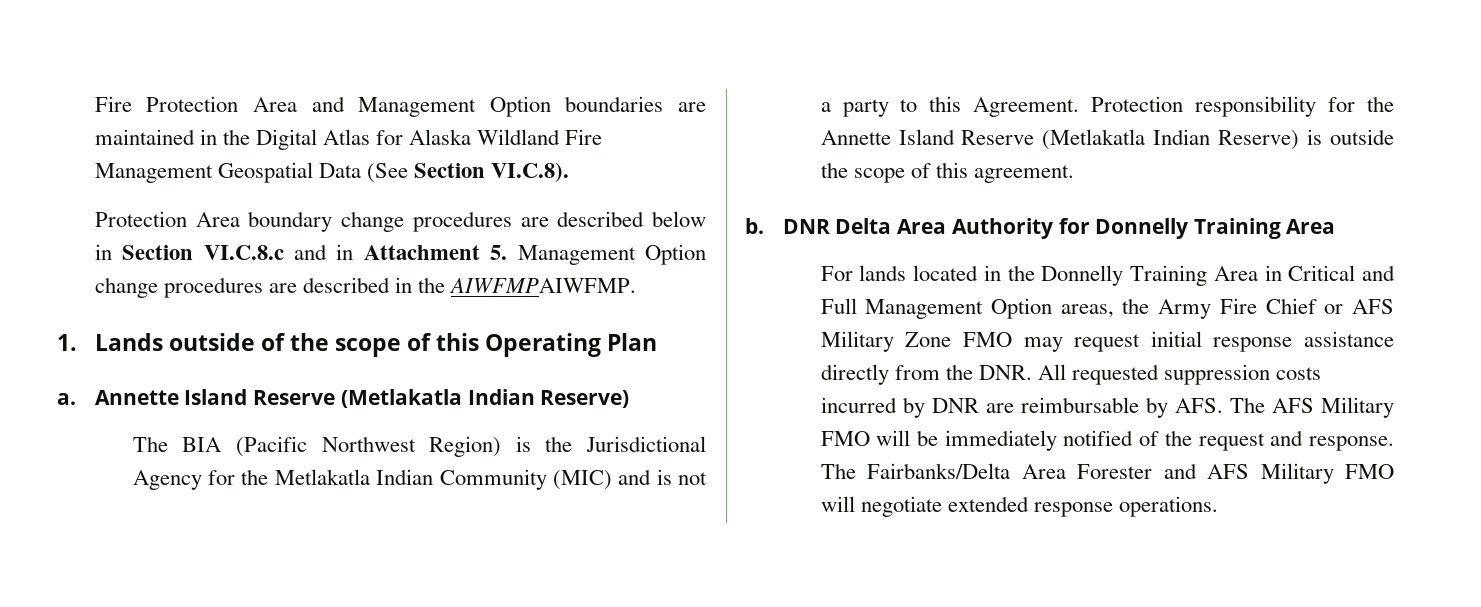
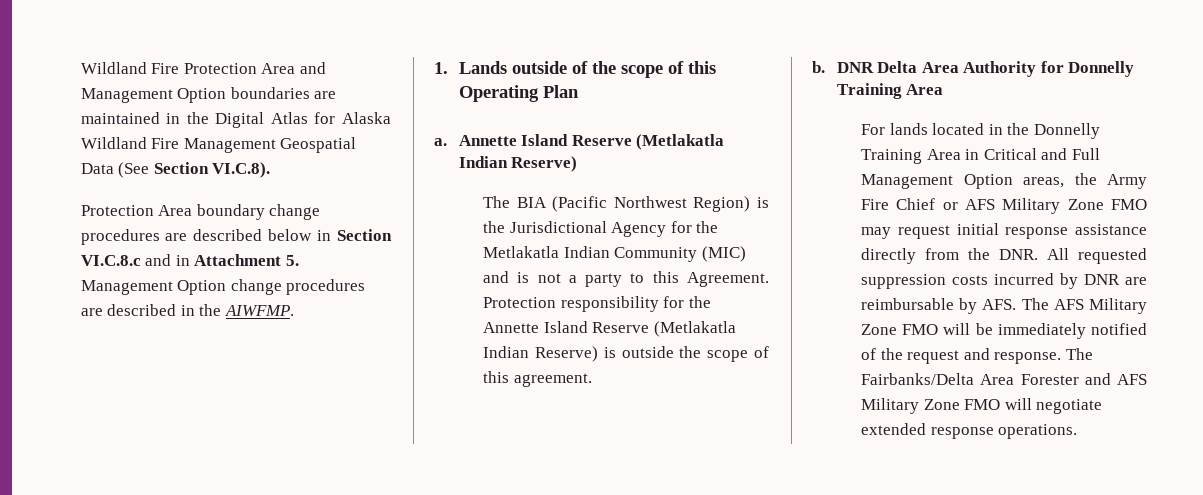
- Fire Protection Area and Management Option boundaries are maintained in the Digital Atlas for Alaska Wildland Fire Management Geospatial Data (See Section VI.C.8).
+ Wildland Fire Protection Area and Management Option boundaries are maintained in the Digital Atlas for Alaska Wildland Fire Management Geospatial Data (See Section VI.C.8).
- Protection Area boundary change procedures are described below in Section VI.C.8.c and in Attachment 5. Management Option change procedures are described in the AIWFMPAIWFMP.
+ Protection Area boundary change procedures are described below in Section VI.C.8.c and in Attachment 5. Management Option change procedures are described in the AIWFMP.
- For lands located in the Donnelly Training Area in Critical and Full Management Option areas, the Army Fire Chief or AFS Military Zone FMO may request initial response assistance directly from the DNR. All requested suppression costs incurred by DNR are reimbursable by AFS. The AFS Military FMO will be immediately notified of the request and response.
+ For lands located in the Donnelly Training Area in Critical and Full Management Option areas, the Army Fire Chief or AFS Military Zone FMO may request initial response assistance directly from the DNR. All requested suppression costs incurred by DNR are reimbursable by AFS. The AFS Military Zone FMO will be immediately notified of the request and response.
- The Fairbanks/Delta Area Forester and AFS Military FMO will negotiate extended response operations.
+ The Fairbanks/Delta Area Forester and AFS Military Zone FMO will negotiate extended response operations.

